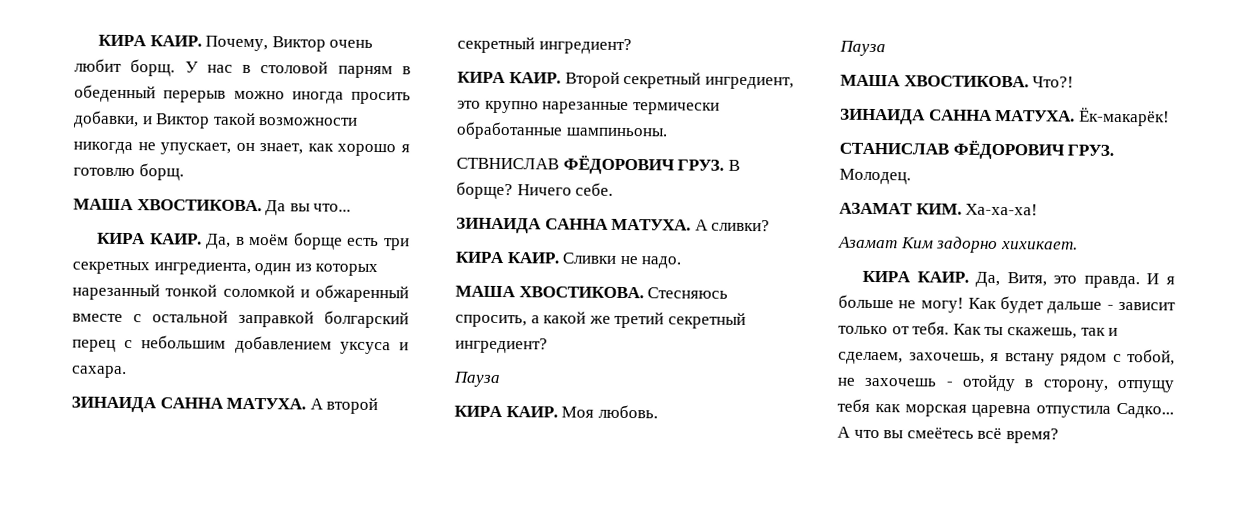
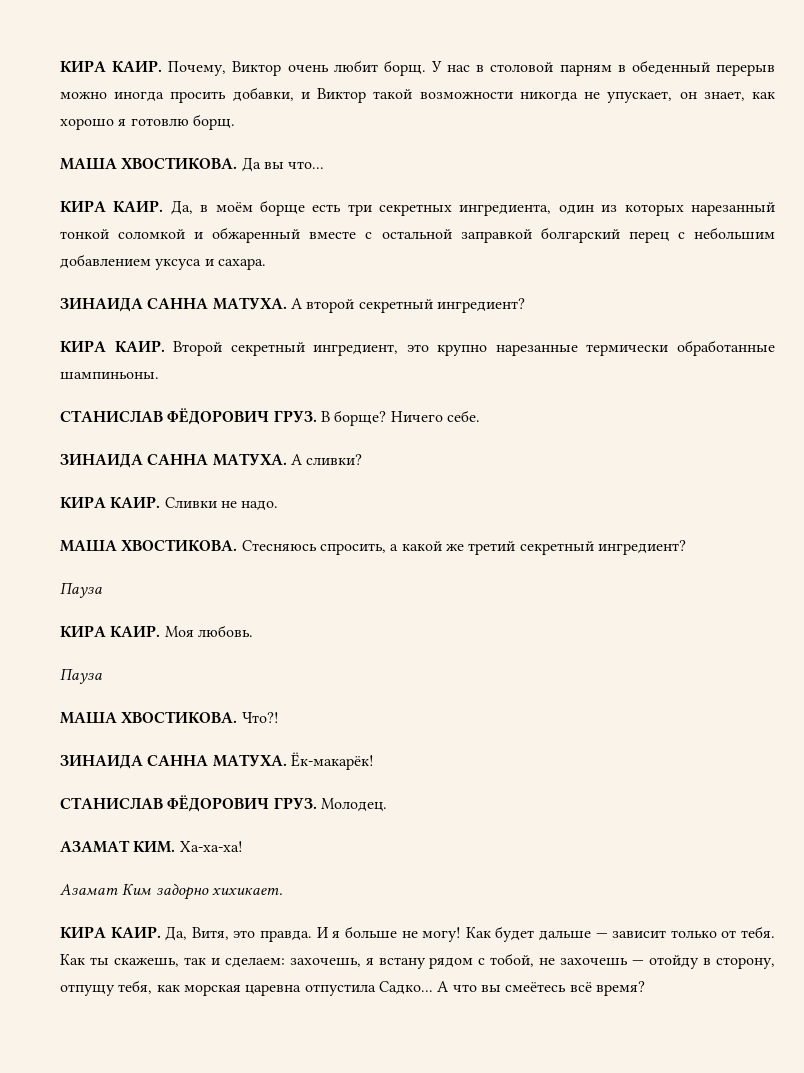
  Второй секретный ингредиент, это крупно нарезанные термически обработанные шампиньоны.
- СТВНИСЛАВ ФЁДОРОВИЧ ГРУЗ.
+ СТАНИСЛАВ ФЁДОРОВИЧ ГРУЗ.
- Как будет дальше - зависит только от тебя.
+ Как будет дальше — зависит только от тебя.
- Как ты скажешь, так и сделаем, захочешь, я встану рядом с тобой, не захочешь - отойду в сторону, отпущу тебя как морская царевна отпустила Садко...
+ Как ты скажешь, так и сделаем: захочешь, я встану рядом с тобой, не захочешь — отойду в сторону, отпущу тебя, как морская царевна отпустила Садко...

